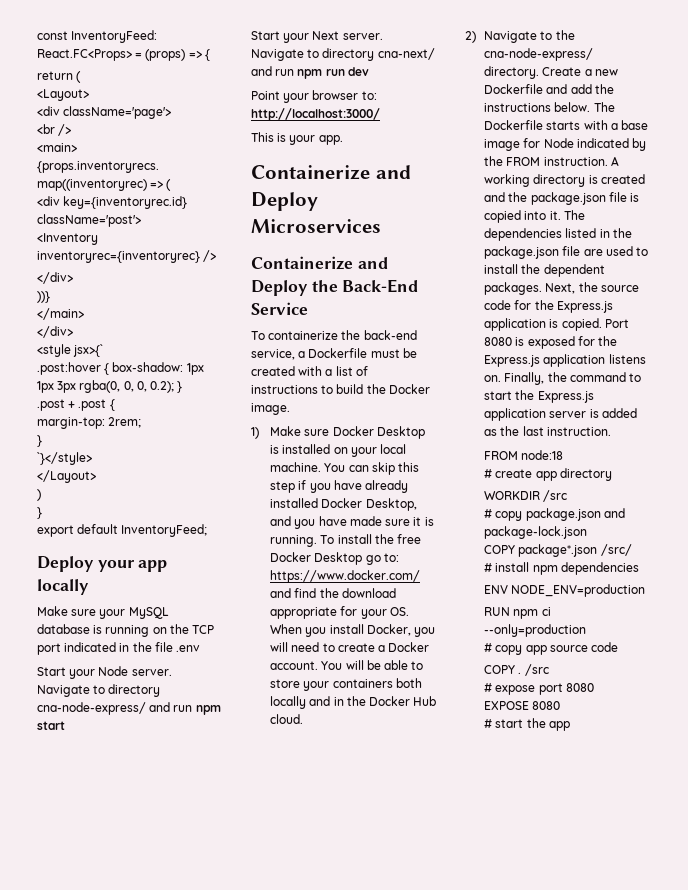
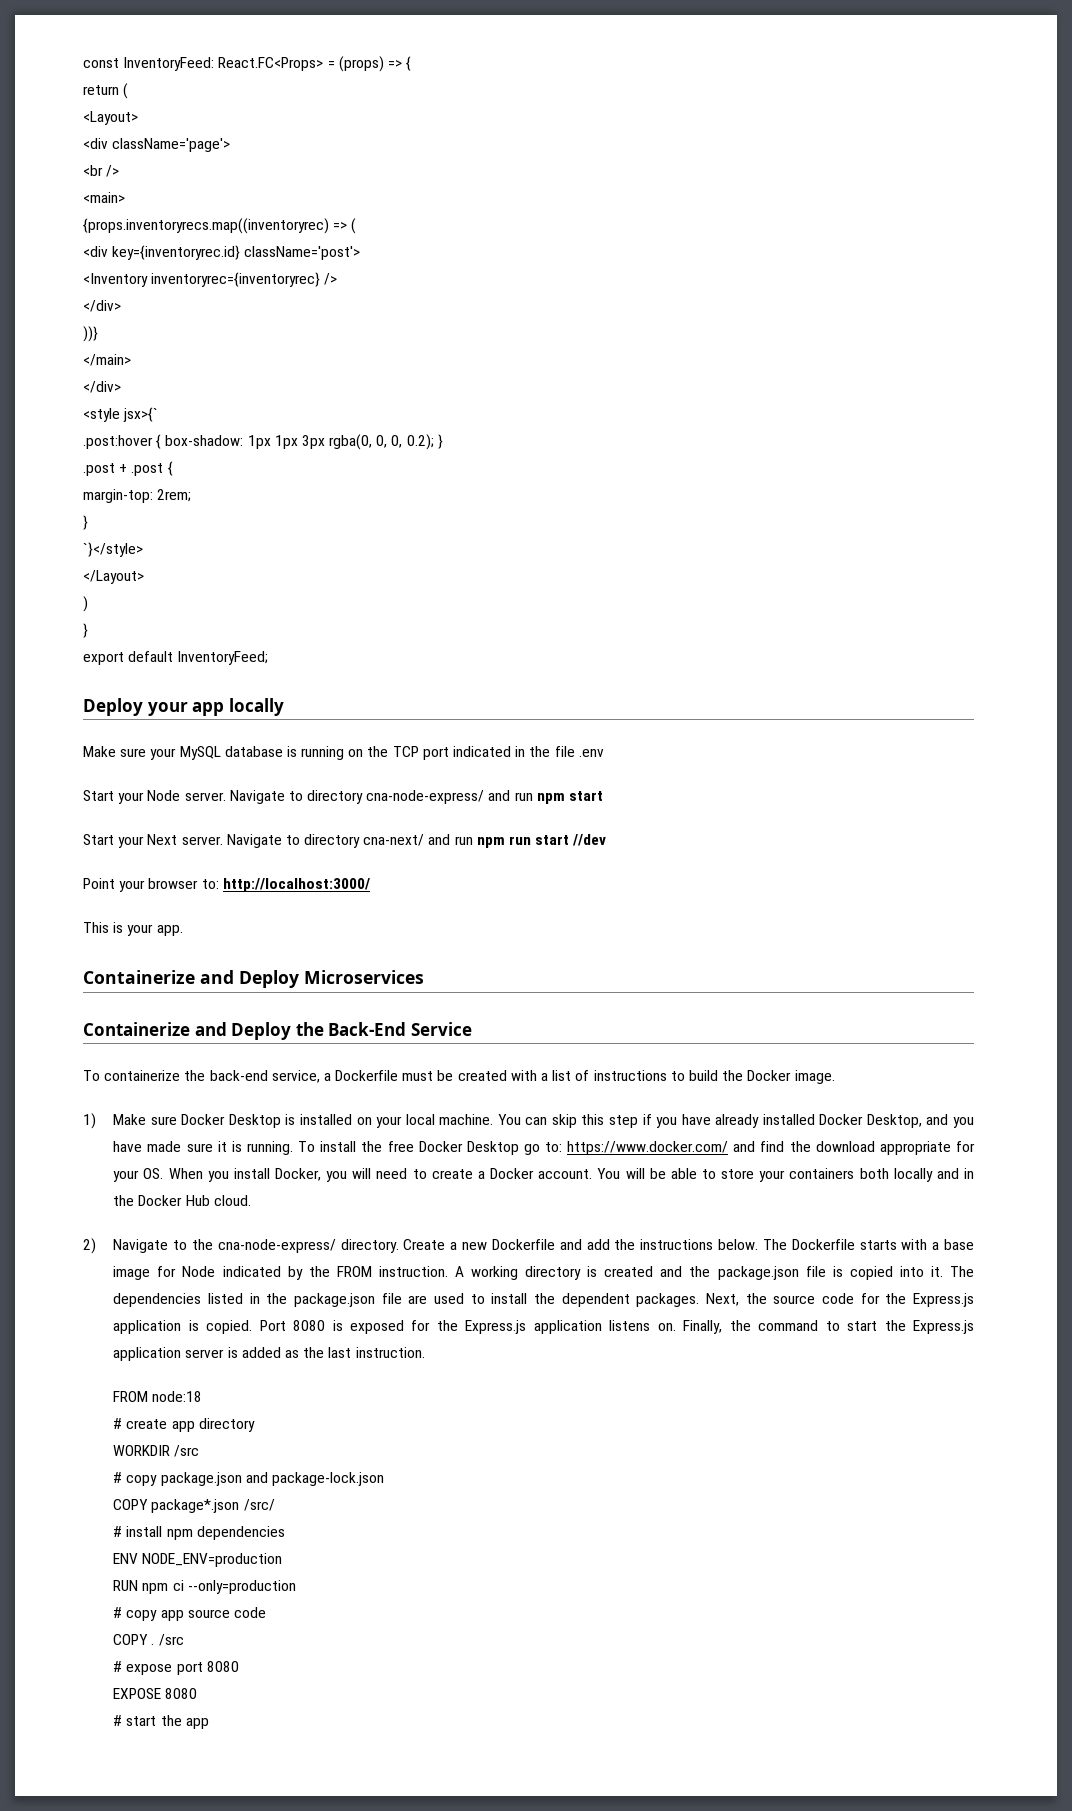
- Navigate to directory cna-next/ and run npm run dev
+ Navigate to directory cna-next/ and run npm run start //dev

